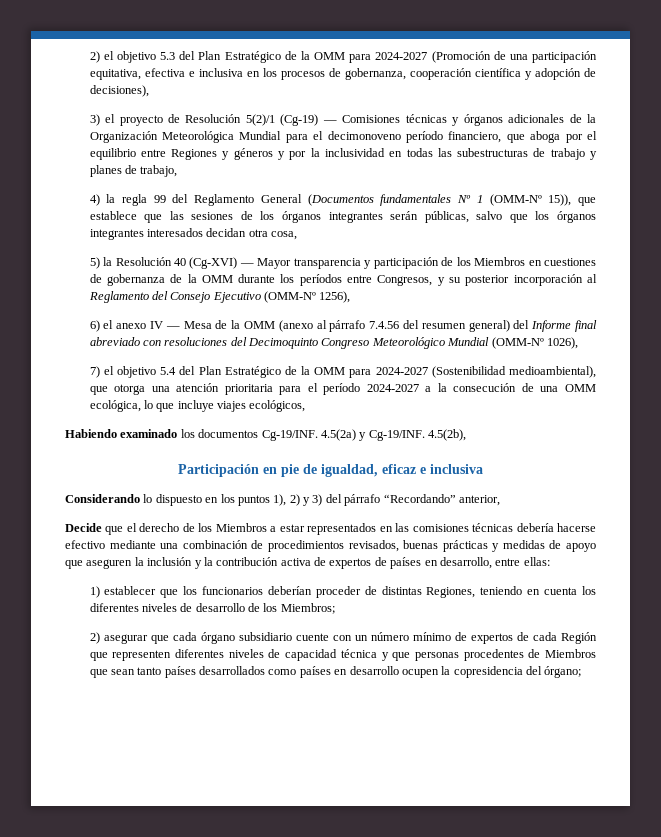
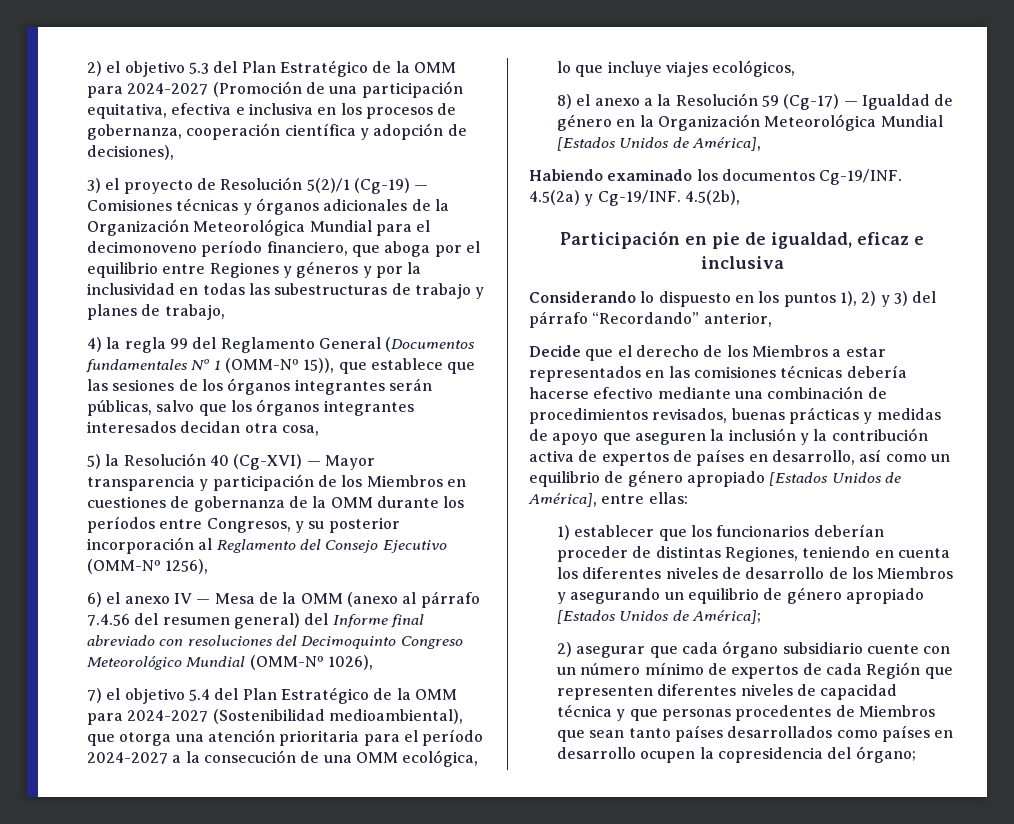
+ 8) el anexo a la Resolución 59 (Cg-17) — Igualdad de género en la Organización Meteorológica Mundial [Estados Unidos de América],
- Decide que el derecho de los Miembros a estar representados en las comisiones técnicas debería hacerse efectivo mediante una combinación de procedimientos revisados, buenas prácticas y medidas de apoyo que aseguren la inclusión y la contribución activa de expertos de países en desarrollo, entre ellas:
+ Decide que el derecho de los Miembros a estar representados en las comisiones técnicas debería hacerse efectivo mediante una combinación de procedimientos revisados, buenas prácticas y medidas de apoyo que aseguren la inclusión y la contribución activa de expertos de países en desarrollo, así como un equilibrio de género apropiado [Estados Unidos de América], entre ellas:
- 1) establecer que los funcionarios deberían proceder de distintas Regiones, teniendo en cuenta los diferentes niveles de desarrollo de los Miembros;
+ 1) establecer que los funcionarios deberían proceder de distintas Regiones, teniendo en cuenta los diferentes niveles de desarrollo de los Miembros y asegurando un equilibrio de género apropiado [Estados Unidos de América];

